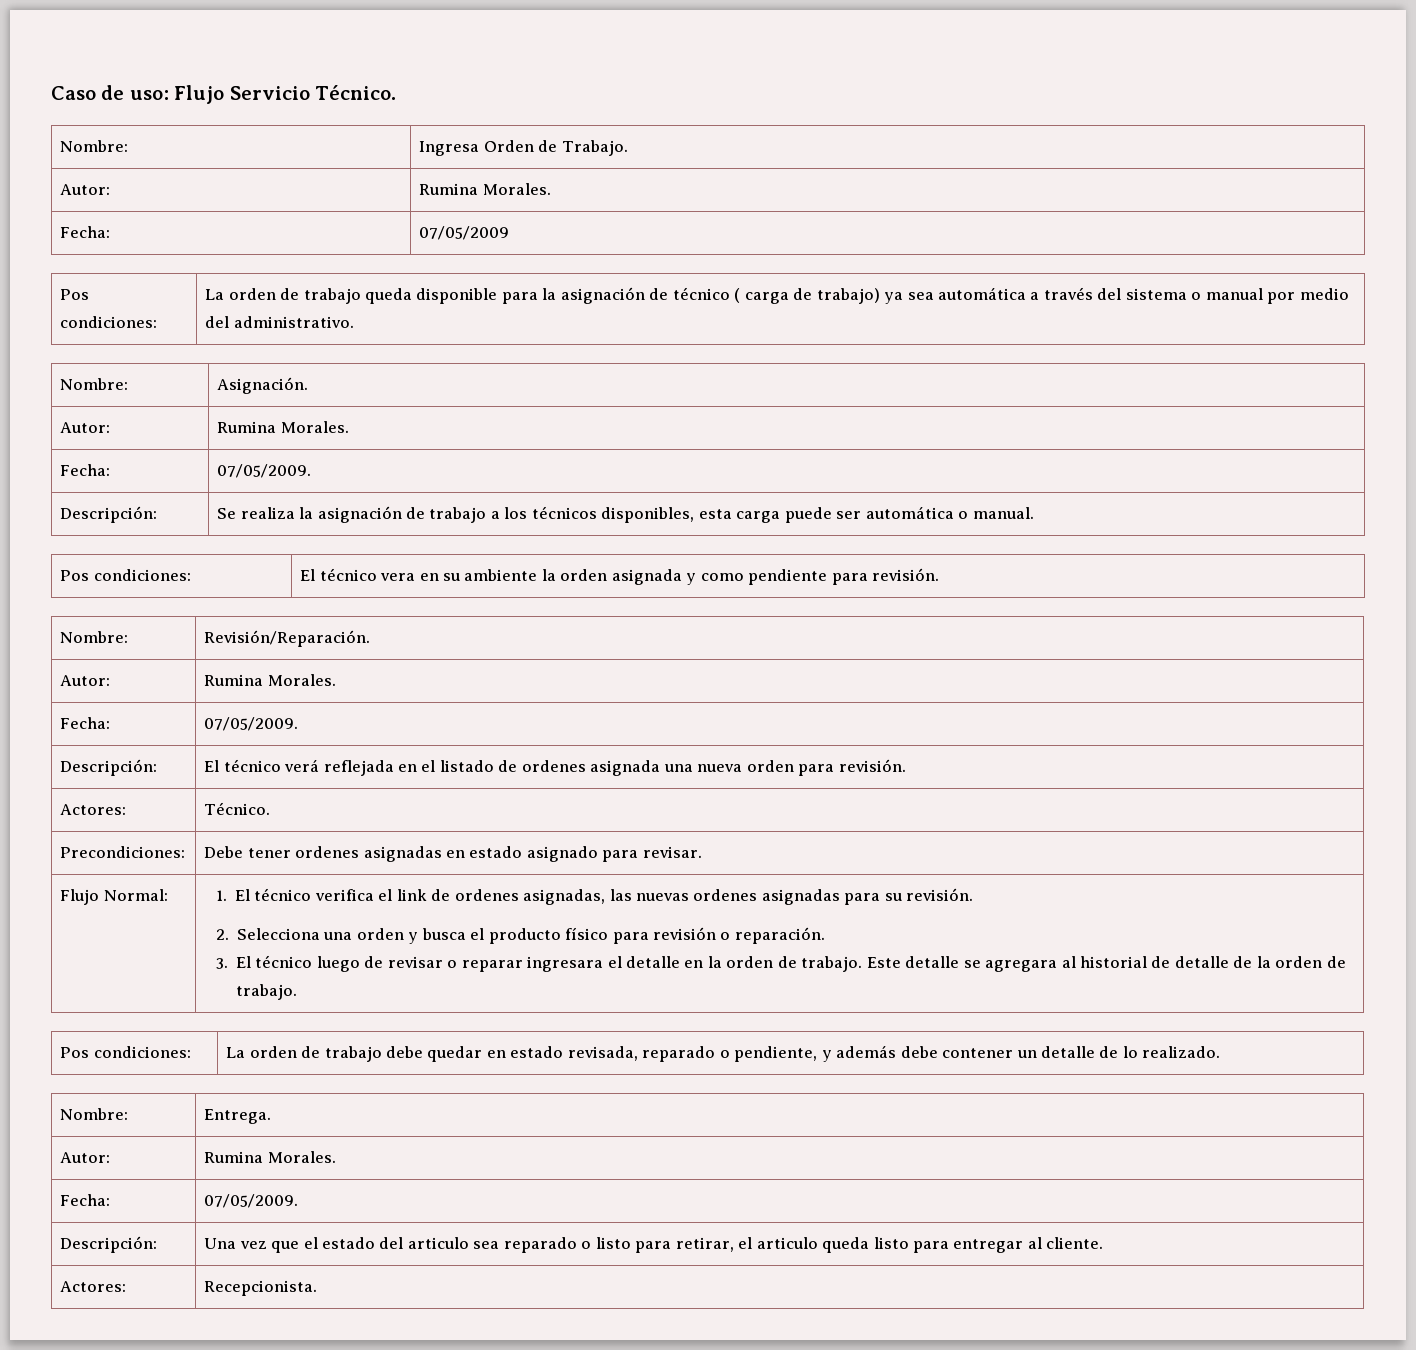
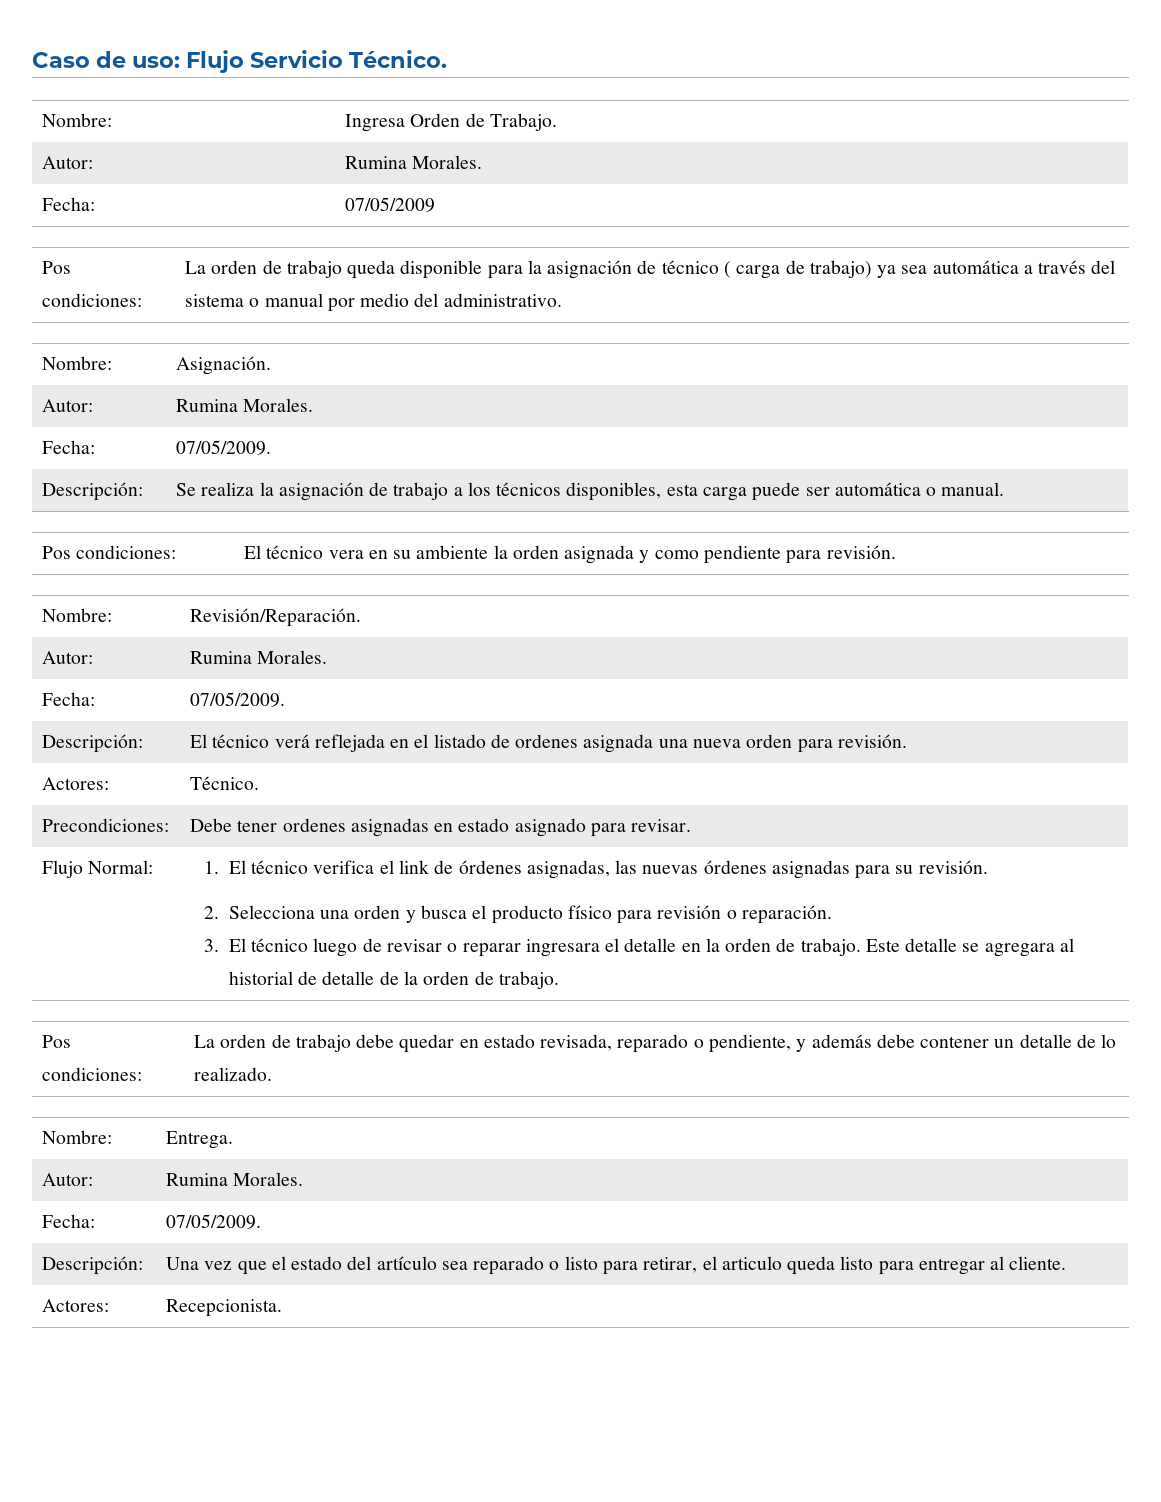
- 1. El técnico verifica el link de ordenes asignadas, las nuevas ordenes asignadas para su revisión.
+ 1. El técnico verifica el link de órdenes asignadas, las nuevas órdenes asignadas para su revisión.
- Descripción: | Una vez que el estado del articulo sea reparado o listo para retirar, el articulo queda listo para entregar al cliente.
+ Descripción: | Una vez que el estado del artículo sea reparado o listo para retirar, el articulo queda listo para entregar al cliente.

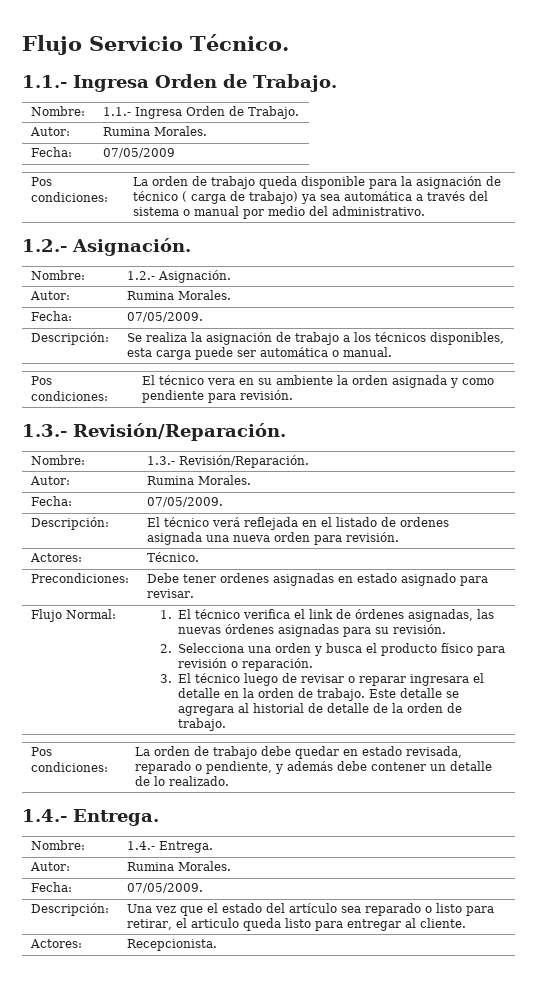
- Caso de uso: Flujo Servicio Técnico.
- Nombre: | Ingresa Orden de Trabajo.
+ Flujo Servicio Técnico.
+ 1.1.- Ingresa Orden de Trabajo.
+ Nombre: | 1.1.- Ingresa Orden de Trabajo.
  Pos condiciones: | La orden de trabajo queda disponible para la asignación de técnico ( carga de trabajo) ya sea automática a través del sistema o manual por medio del administrativo.
- Nombre: | Asignación.
+ 1.2.- Asignación.
+ Nombre: | 1.2.- Asignación.
  Pos condiciones: | El técnico vera en su ambiente la orden asignada y como pendiente para revisión.
- Nombre: | Revisión/Reparación.
+ 1.3.- Revisión/Reparación.
+ Nombre: | 1.3.- Revisión/Reparación.
  Pos condiciones: | La orden de trabajo debe quedar en estado revisada, reparado o pendiente, y además debe contener un detalle de lo realizado.
- Nombre: | Entrega.
+ 1.4.- Entrega.
+ Nombre: | 1.4.- Entrega.

